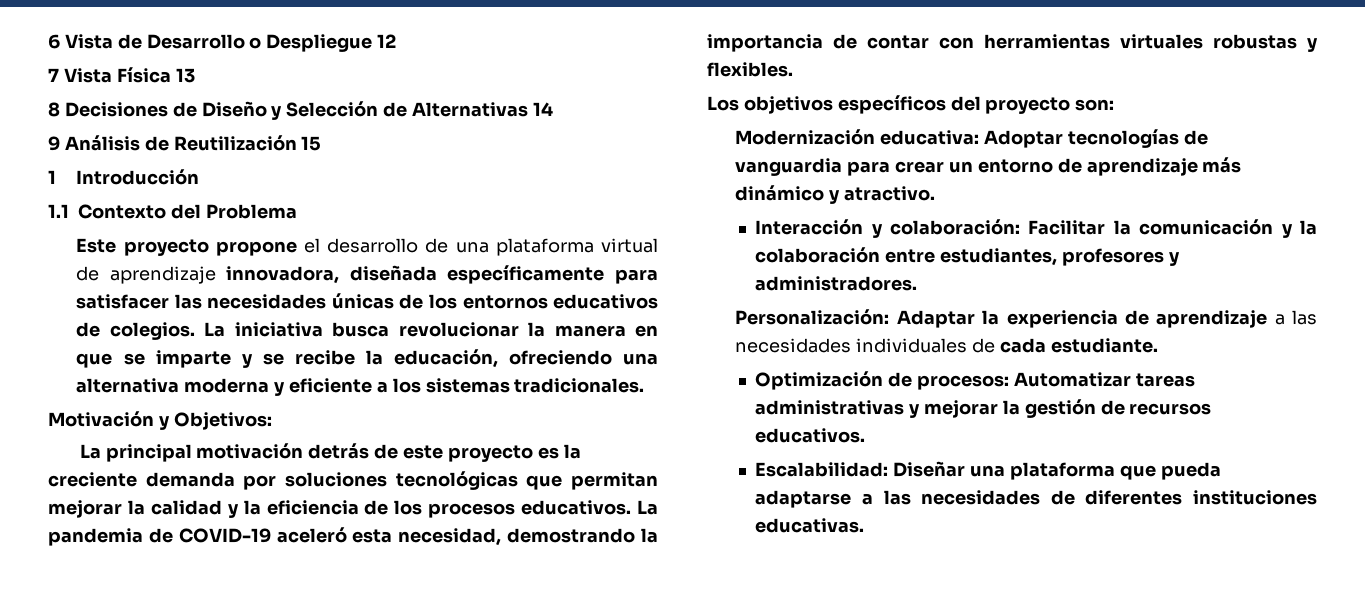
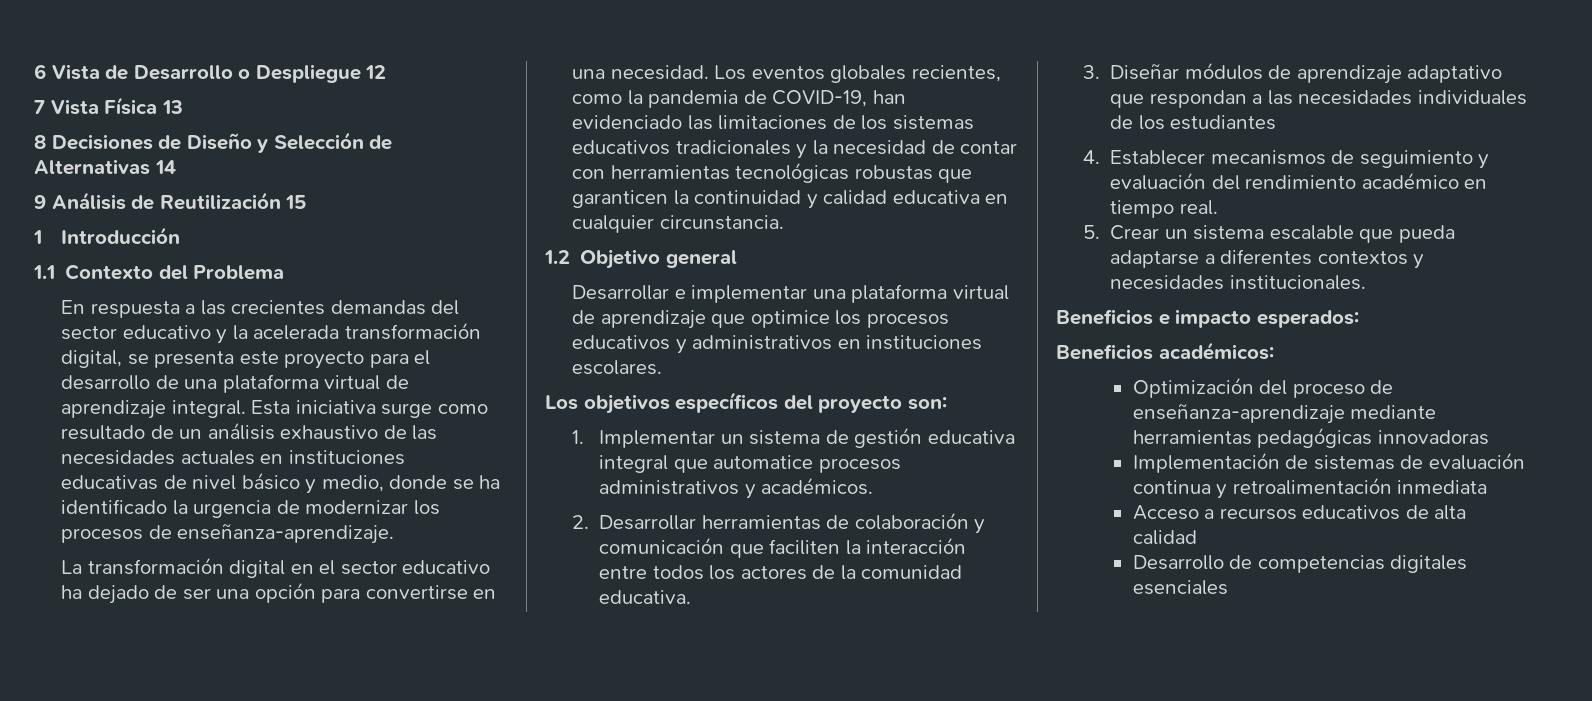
- Este proyecto propone el desarrollo de una plataforma virtual de aprendizaje innovadora, diseñada específicamente para satisfacer las necesidades únicas de los entornos educativos de colegios. La iniciativa busca revolucionar la manera en que se imparte y se recibe la educación, ofreciendo una alternativa moderna y eficiente a los sistemas tradicionales.
- Motivación y Objetivos:
- La principal motivación detrás de este proyecto es la creciente demanda por soluciones tecnológicas que permitan mejorar la calidad y la eficiencia de los procesos educativos. La pandemia de COVID-19 aceleró esta necesidad, demostrando la importancia de contar con herramientas virtuales robustas y flexibles.
+ En respuesta a las crecientes demandas del sector educativo y la acelerada transformación digital, se presenta este proyecto para el desarrollo de una plataforma virtual de aprendizaje integral. Esta iniciativa surge como resultado de un análisis exhaustivo de las necesidades actuales en instituciones educativas de nivel básico y medio, donde se ha identificado la urgencia de modernizar los procesos de enseñanza-aprendizaje.
+ La transformación digital en el sector educativo ha dejado de ser una opción para convertirse en una necesidad. Los eventos globales recientes, como la pandemia de COVID-19, han evidenciado las limitaciones de los sistemas educativos tradicionales y la necesidad de contar con herramientas tecnológicas robustas que garanticen la continuidad y calidad educativa en cualquier circunstancia.
+ 1.2 Objetivo general
+ Desarrollar e implementar una plataforma virtual de aprendizaje que optimice los procesos educativos y administrativos en instituciones escolares.
- Modernización educativa: Adoptar tecnologías de vanguardia para crear un entorno de aprendizaje más dinámico y atractivo.
- Interacción y colaboración: Facilitar la comunicación y la colaboración entre estudiantes, profesores y administradores.
- Personalización: Adaptar la experiencia de aprendizaje a las necesidades individuales de cada estudiante.
- Optimización de procesos: Automatizar tareas administrativas y mejorar la gestión de recursos educativos.
- Escalabilidad: Diseñar una plataforma que pueda adaptarse a las necesidades de diferentes instituciones educativas.
+ 1. Implementar un sistema de gestión educativa integral que automatice procesos administrativos y académicos.
+ 2. Desarrollar herramientas de colaboración y comunicación que faciliten la interacción entre todos los actores de la comunidad educativa.
+ 3. Diseñar módulos de aprendizaje adaptativo que respondan a las necesidades individuales de los estudiantes
+ 4. Establecer mecanismos de seguimiento y evaluación del rendimiento académico en tiempo real.
+ 5. Crear un sistema escalable que pueda adaptarse a diferentes contextos y necesidades institucionales.
+ Beneficios e impacto esperados:
+ Beneficios académicos:
+ Optimización del proceso de enseñanza-aprendizaje mediante herramientas pedagógicas innovadoras
+ Implementación de sistemas de evaluación continua y retroalimentación inmediata
+ Acceso a recursos educativos de alta calidad
+ Desarrollo de competencias digitales esenciales

